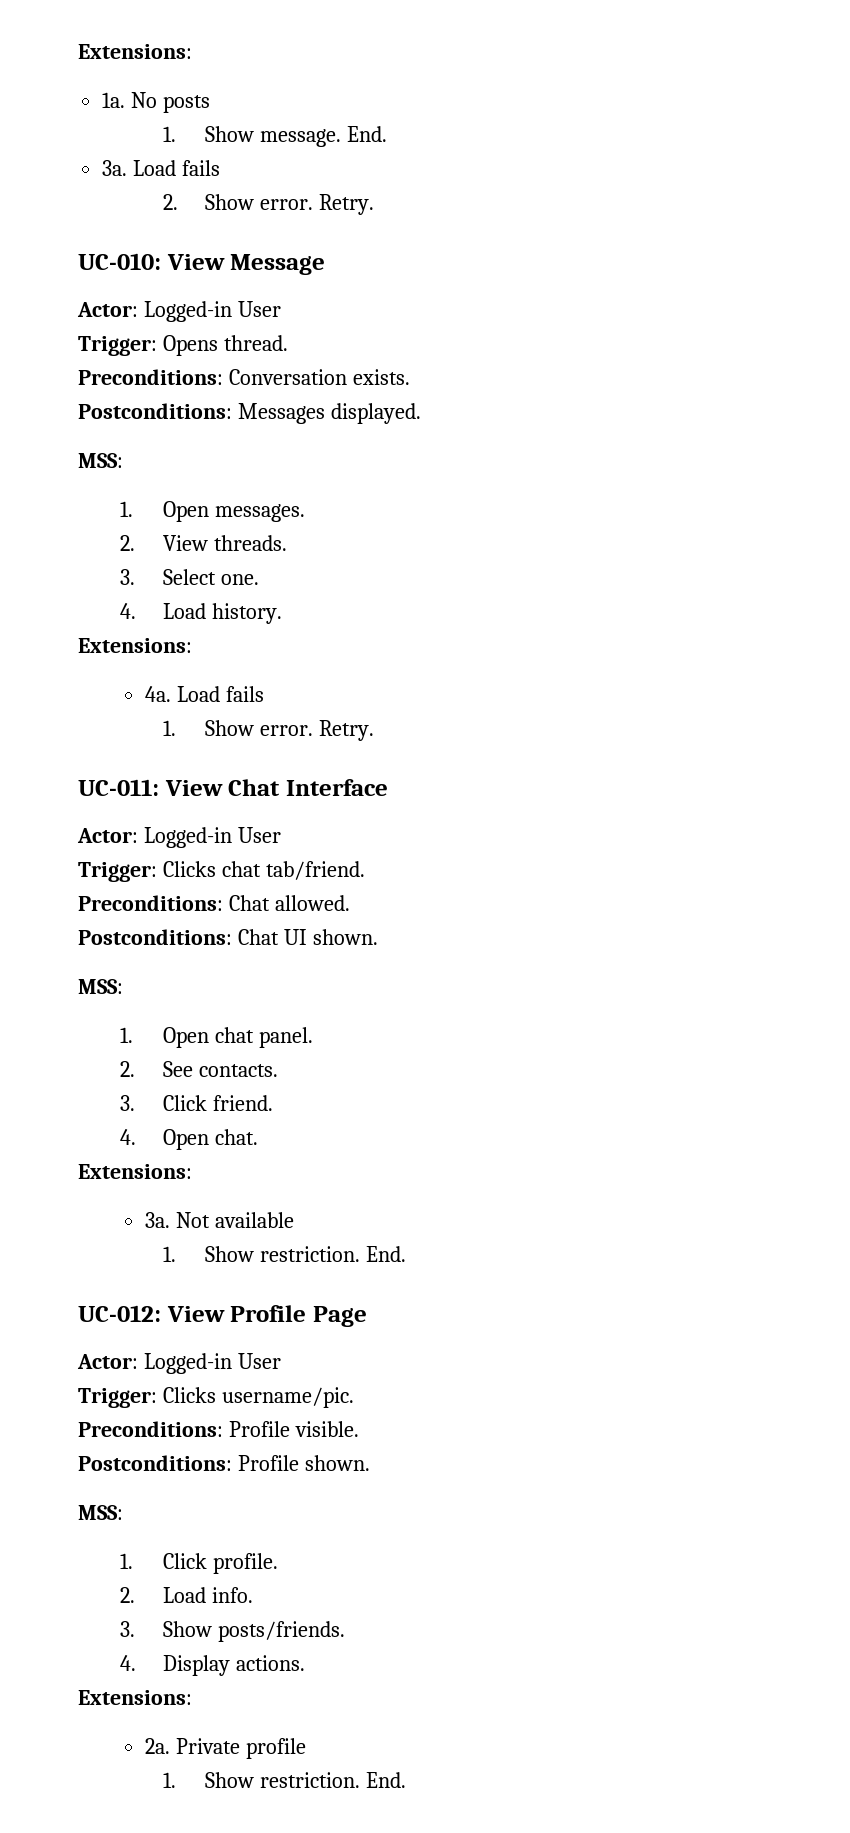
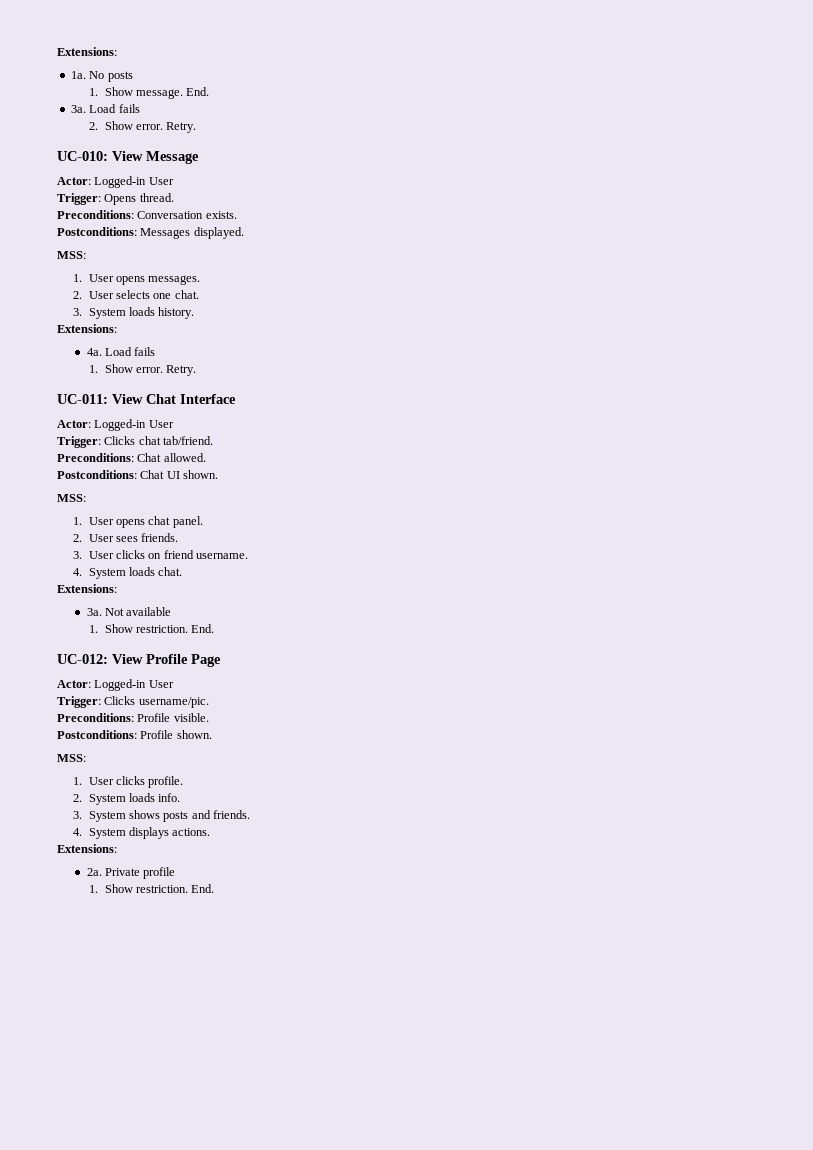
- 1. Open messages.
+ 1. User opens messages.
- 2. View threads.
- 3. Select one.
- 4. Load history.
+ 2. User selects one chat.
+ 3. System loads history.
- 1. Open chat panel.
+ 1. User opens chat panel.
- 2. See contacts.
- 3. Click friend.
- 4. Open chat.
+ 2. User sees friends.
+ 3. User clicks on friend username.
+ 4. System loads chat.
- 1. Click profile.
+ 1. User clicks profile.
- 2. Load info.
+ 2. System loads info.
- 3. Show posts/friends.
- 4. Display actions.
+ 3. System shows posts and friends.
+ 4. System displays actions.

